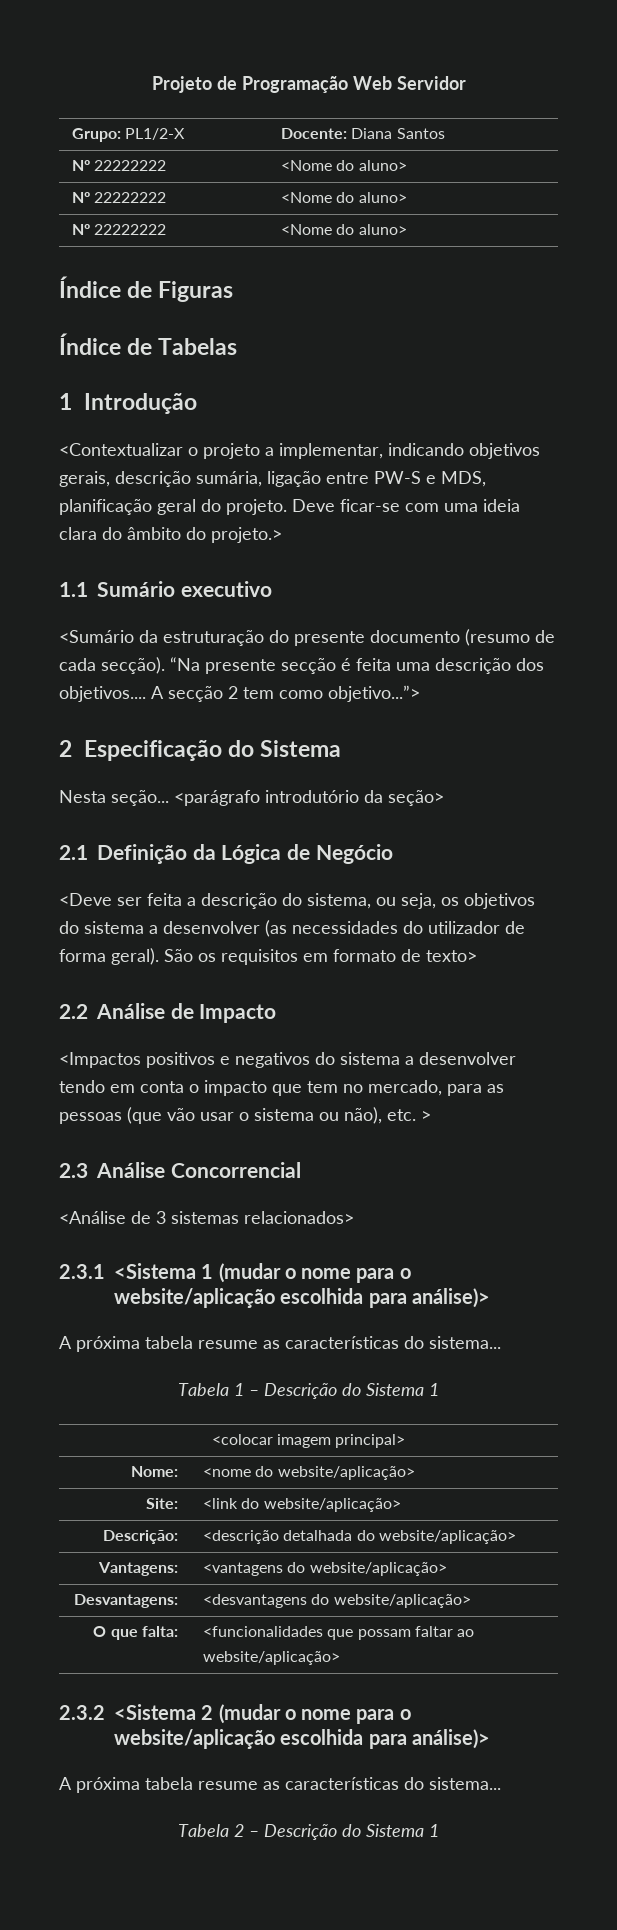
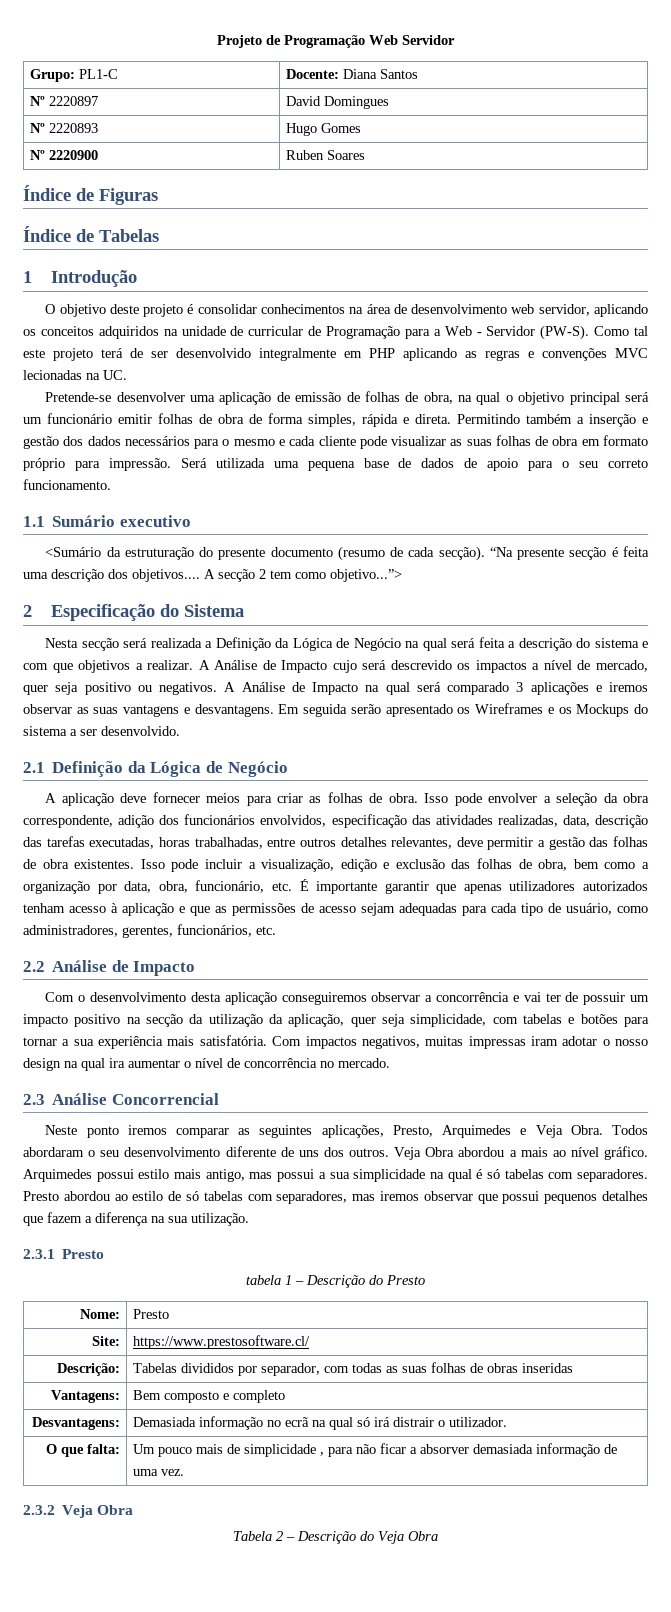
- Grupo: PL1/2-X | Docente: Diana Santos
- Nº 22222222 | <Nome do aluno>
- Nº 22222222 | <Nome do aluno>
- Nº 22222222 | <Nome do aluno>
+ Grupo: PL1-C | Docente: Diana Santos
+ Nº 2220897 | David Domingues
+ Nº 2220893 | Hugo Gomes
+ Nº 2220900 | Ruben Soares
- <Contextualizar o projeto a implementar, indicando objetivos gerais, descrição sumária, ligação entre PW-S e MDS, planificação geral do projeto. Deve ficar-se com uma ideia clara do âmbito do projeto.>
+ O objetivo deste projeto é consolidar conhecimentos na área de desenvolvimento web servidor, aplicando os conceitos adquiridos na unidade de curricular de Programação para a Web - Servidor (PW-S). Como tal este projeto terá de ser desenvolvido integralmente em PHP aplicando as regras e convenções MVC lecionadas na UC.
+ Pretende-se desenvolver uma aplicação de emissão de folhas de obra, na qual o objetivo principal será um funcionário emitir folhas de obra de forma simples, rápida e direta. Permitindo também a inserção e gestão dos dados necessários para o mesmo e cada cliente pode visualizar as suas folhas de obra em formato próprio para impressão. Será utilizada uma pequena base de dados de apoio para o seu correto funcionamento.
- Nesta seção... <parágrafo introdutório da seção>
+ Nesta secção será realizada a Definição da Lógica de Negócio na qual será feita a descrição do sistema e com que objetivos a realizar. A Análise de Impacto cujo será descrevido os impactos a nível de mercado, quer seja positivo ou negativos. A Análise de Impacto na qual será comparado 3 aplicações e iremos observar as suas vantagens e desvantagens. Em seguida serão apresentado os Wireframes e os Mockups do sistema a ser desenvolvido.
- <Deve ser feita a descrição do sistema, ou seja, os objetivos do sistema a desenvolver (as necessidades do utilizador de forma geral). São os requisitos em formato de texto>
+ A aplicação deve fornecer meios para criar as folhas de obra. Isso pode envolver a seleção da obra correspondente, adição dos funcionários envolvidos, especificação das atividades realizadas, data, descrição das tarefas executadas, horas trabalhadas, entre outros detalhes relevantes, deve permitir a gestão das folhas de obra existentes. Isso pode incluir a visualização, edição e exclusão das folhas de obra, bem como a organização por data, obra, funcionário, etc. É importante garantir que apenas utilizadores autorizados tenham acesso à aplicação e que as permissões de acesso sejam adequadas para cada tipo de usuário, como administradores, gerentes, funcionários, etc.
  2.2 Análise de Impacto
- <Impactos positivos e negativos do sistema a desenvolver tendo em conta o impacto que tem no mercado, para as pessoas (que vão usar o sistema ou não), etc. >
+ Com o desenvolvimento desta aplicação conseguiremos observar a concorrência e vai ter de possuir um impacto positivo na secção da utilização da aplicação, quer seja simplicidade, com tabelas e botões para tornar a sua experiência mais satisfatória. Com impactos negativos, muitas impressas iram adotar o nosso design na qual ira aumentar o nível de concorrência no mercado.
  2.3 Análise Concorrencial
- <Análise de 3 sistemas relacionados>
- 2.3.1 <Sistema 1 (mudar o nome para o website/aplicação escolhida para análise)>
- A próxima tabela resume as características do sistema...
- Tabela 1 – Descrição do Sistema 1
- <colocar imagem principal>
- Nome: | <nome do website/aplicação>
- Site: | <link do website/aplicação>
- Descrição: | <descrição detalhada do website/aplicação>
- Vantagens: | <vantagens do website/aplicação>
- Desvantagens: | <desvantagens do website/aplicação>
- O que falta: | <funcionalidades que possam faltar ao website/aplicação>
- 2.3.2 <Sistema 2 (mudar o nome para o website/aplicação escolhida para análise)>
- A próxima tabela resume as características do sistema...
+ Neste ponto iremos comparar as seguintes aplicações, Presto, Arquimedes e Veja Obra. Todos abordaram o seu desenvolvimento diferente de uns dos outros. Veja Obra abordou a mais ao nível gráfico. Arquimedes possui estilo mais antigo, mas possui a sua simplicidade na qual é só tabelas com separadores. Presto abordou ao estilo de só tabelas com separadores, mas iremos observar que possui pequenos detalhes que fazem a diferença na sua utilização.
+ 2.3.1 Presto
+ tabela 1 – Descrição do Presto
+ Nome: | Presto
+ Site: | https://www.prestosoftware.cl/
+ Descrição: | Tabelas divididos por separador, com todas as suas folhas de obras inseridas
+ Vantagens: | Bem composto e completo
+ Desvantagens: | Demasiada informação no ecrã na qual só irá distrair o utilizador.
+ O que falta: | Um pouco mais de simplicidade , para não ficar a absorver demasiada informação de uma vez.
+ 2.3.2 Veja Obra
- Tabela 2 – Descrição do Sistema 1
+ Tabela 2 – Descrição do Veja Obra

